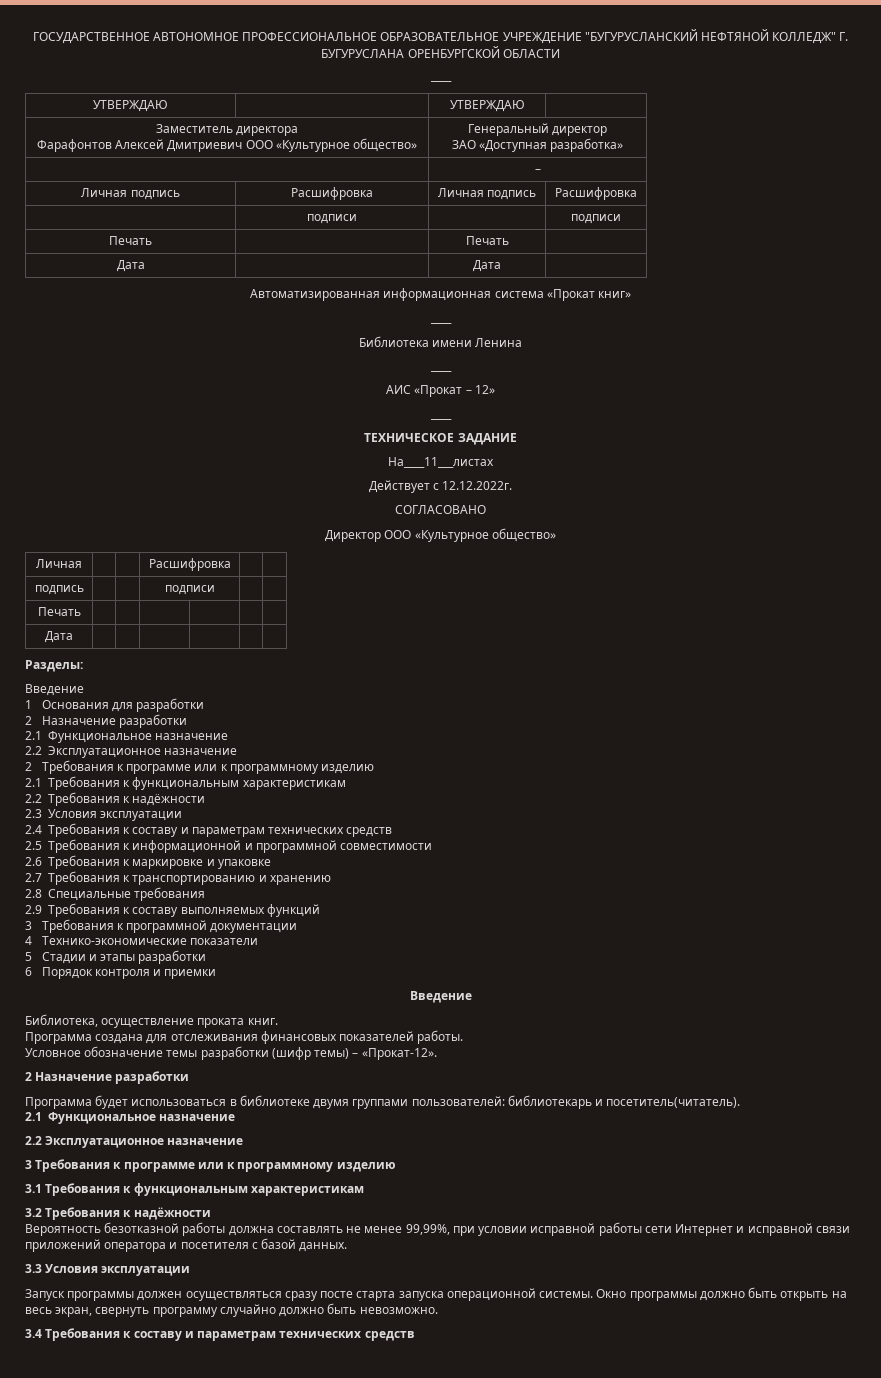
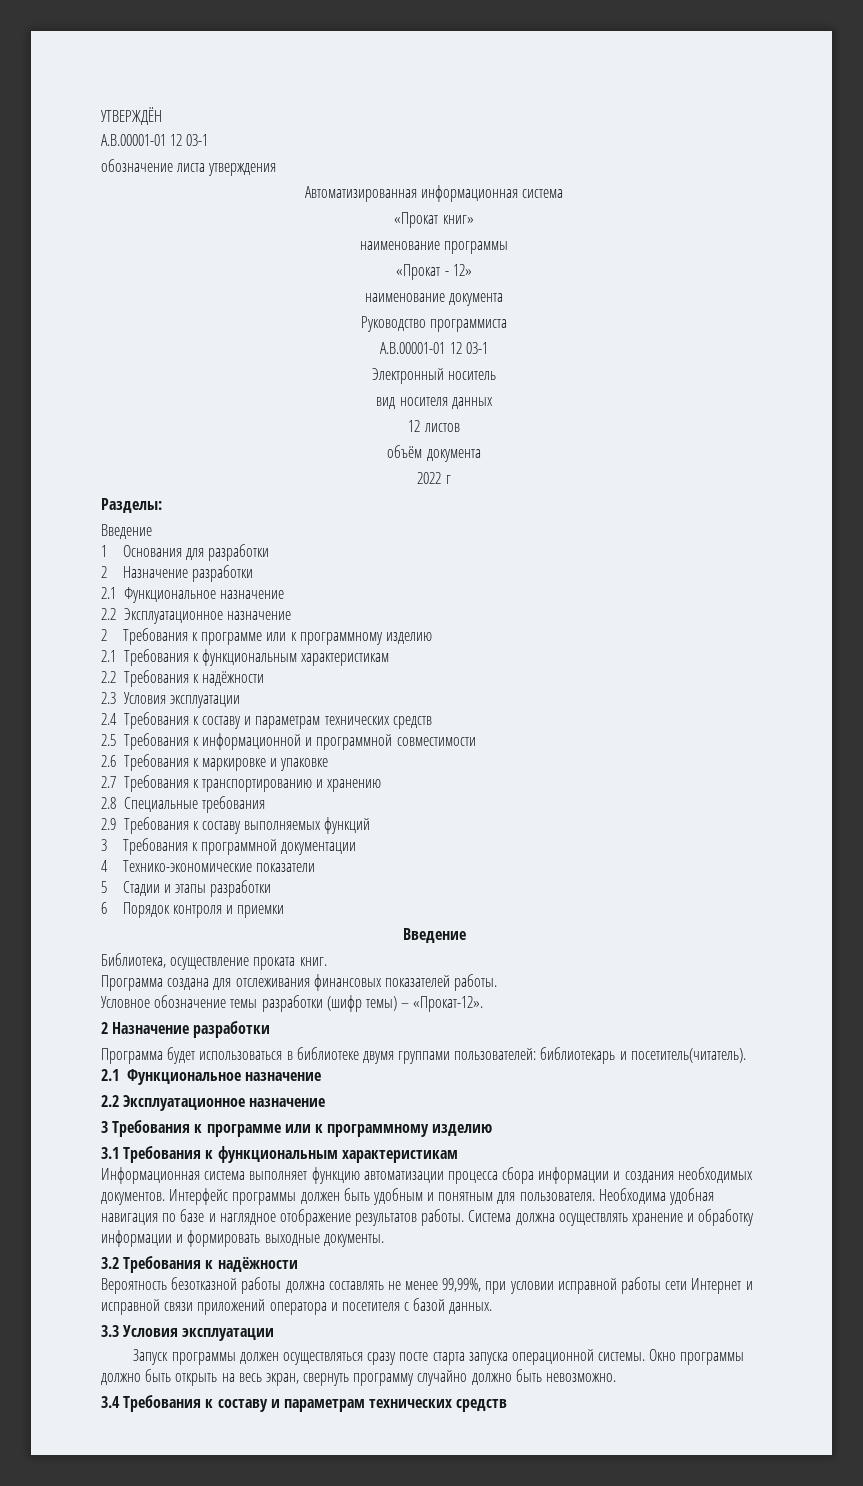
- ГОСУДАРСТВЕННОЕ АВТОНОМНОЕ ПРОФЕССИОНАЛЬНОЕ ОБРАЗОВАТЕЛЬНОЕ УЧРЕЖДЕНИЕ "БУГУРУСЛАНСКИЙ НЕФТЯНОЙ КОЛЛЕДЖ" Г. БУГУРУСЛАНА ОРЕНБУРГСКОЙ ОБЛАСТИ
- ____
- УТВЕРЖДАЮ | | УТВЕРЖДАЮ |
- Заместитель директора
- Фарафонтов Алексей Дмитриевич ООО «Культурное общество» | Генеральный директор
- ЗАО «Доступная разработка»
- | –
- Личная подпись | Расшифровка | Личная подпись | Расшифровка
- | подписи | | подписи
- Печать | | Печать |
- Дата | | Дата |
+ УТВЕРЖДЁН
+ А.В.00001-01 12 03-1
+ обозначение листа утверждения
- Автоматизированная информационная система «Прокат книг»
- ____
- Библиотека имени Ленина
- ____
- АИС «Прокат – 12»
- ____
- ТЕХНИЧЕСКОЕ ЗАДАНИЕ
- На____11___листах
- Действует с 12.12.2022г.
- СОГЛАСОВАНО
- Директор ООО «Культурное общество»
- Личная | | | Расшифровка | |
- подпись | | | подписи | |
- Печать | | | | | |
- Дата | | | | | |
+ Автоматизированная информационная система
+ «Прокат книг»
+ наименование программы
+ «Прокат - 12»
+ наименование документа
+ Руководство программиста
+ А.В.00001-01 12 03-1
+ Электронный носитель
+ вид носителя данных
+ 12 листов
+ объём документа
+ 2022 г
+ Информационная система выполняет функцию автоматизации процесса сбора информации и создания необходимых документов. Интерфейс программы должен быть удобным и понятным для пользователя. Необходима удобная навигация по базе и наглядное отображение результатов работы. Система должна осуществлять хранение и обработку информации и формировать выходные документы.

